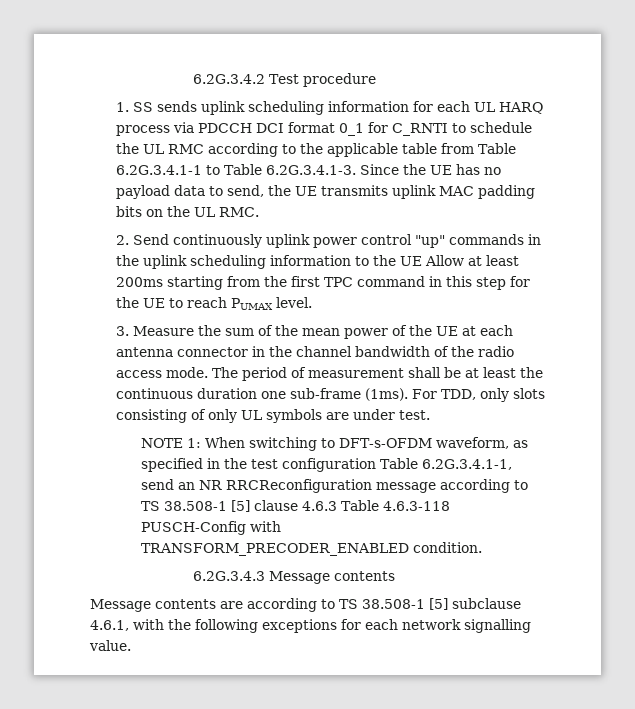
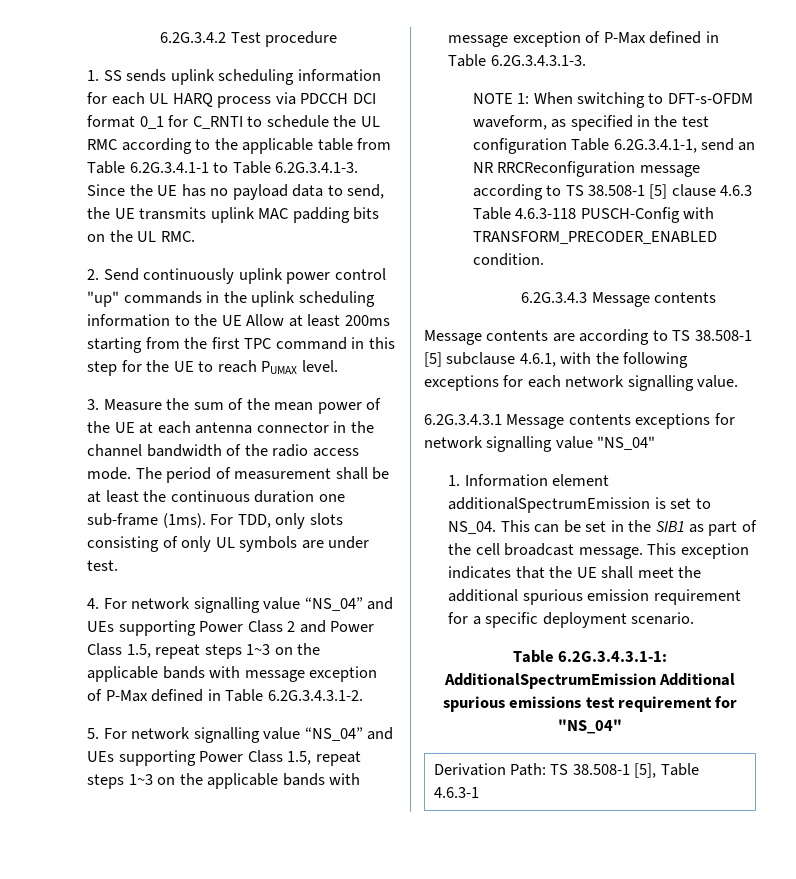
+ 4. For network signalling value “NS_04” and UEs supporting Power Class 2 and Power Class 1.5, repeat steps 1~3 on the applicable bands with message exception of P-Max defined in Table 6.2G.3.4.3.1-2.
+ 5. For network signalling value “NS_04” and UEs supporting Power Class 1.5, repeat steps 1~3 on the applicable bands with message exception of P-Max defined in Table 6.2G.3.4.3.1-3.
+ 6.2G.3.4.3.1 Message contents exceptions for network signalling value "NS_04"
+ 1. Information element additionalSpectrumEmission is set to NS_04. This can be set in the SIB1 as part of the cell broadcast message. This exception indicates that the UE shall meet the additional spurious emission requirement for a specific deployment scenario.
+ Table 6.2G.3.4.3.1-1: AdditionalSpectrumEmission Additional spurious emissions test requirement for "NS_04"
+ Derivation Path: TS 38.508-1 [5], Table 4.6.3-1

